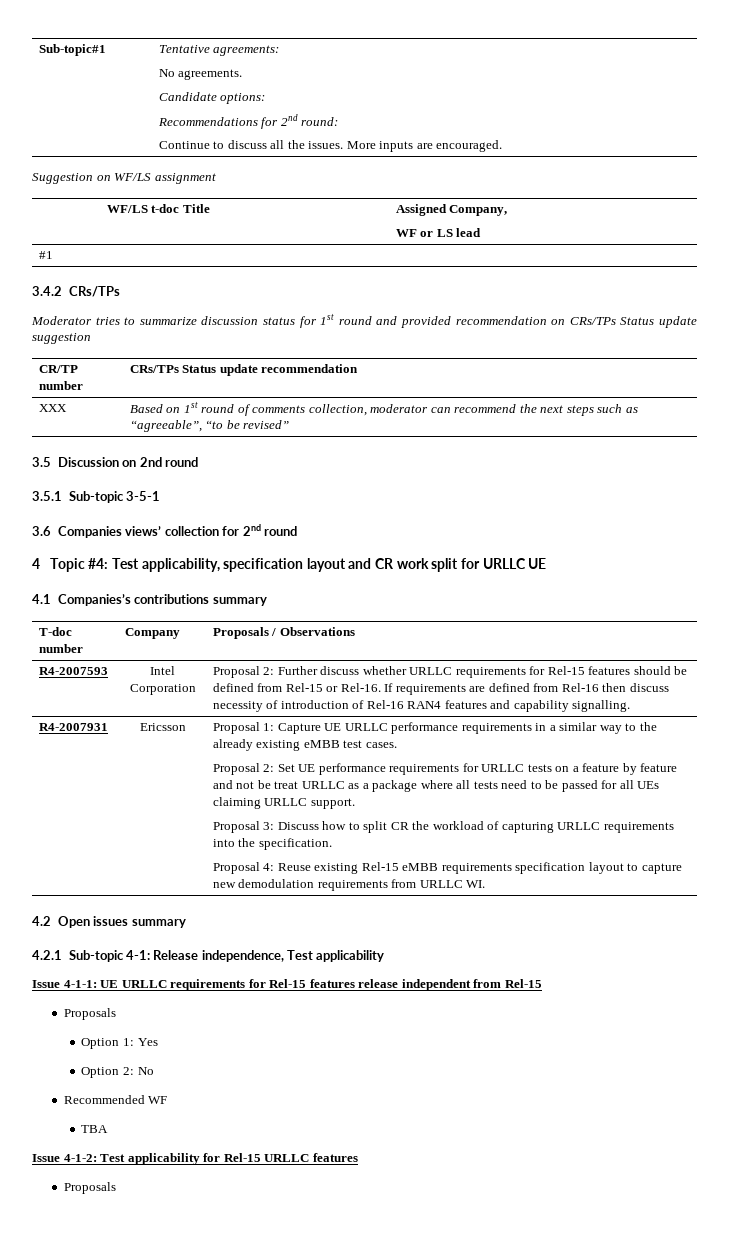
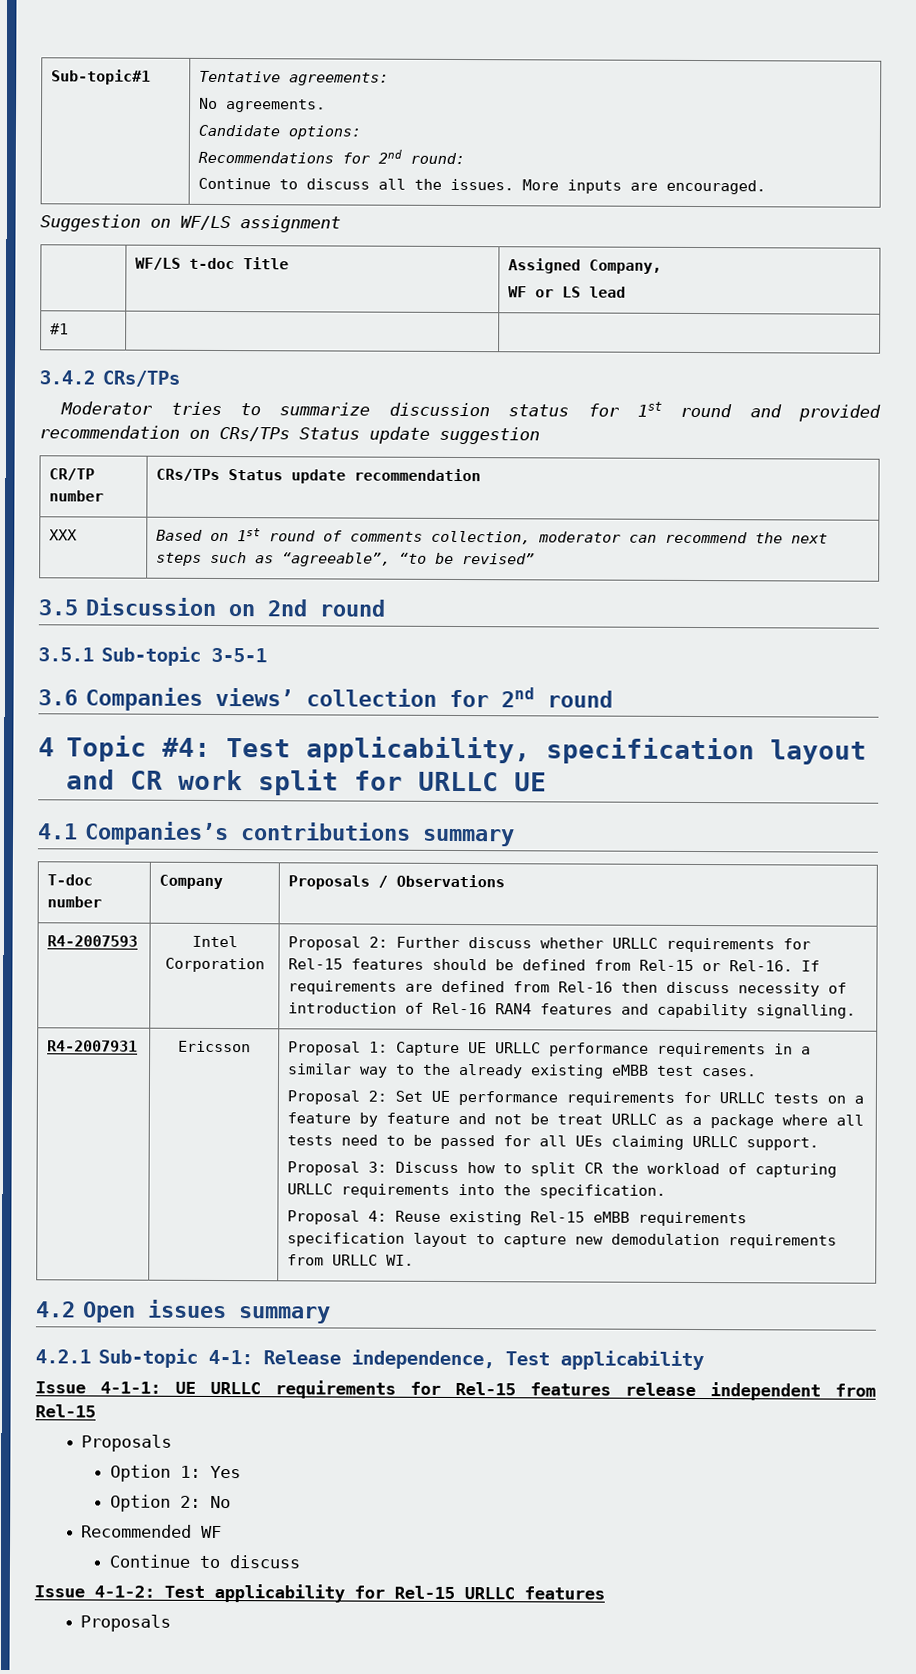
  Recommended WF
- TBA
+ Continue to discuss

